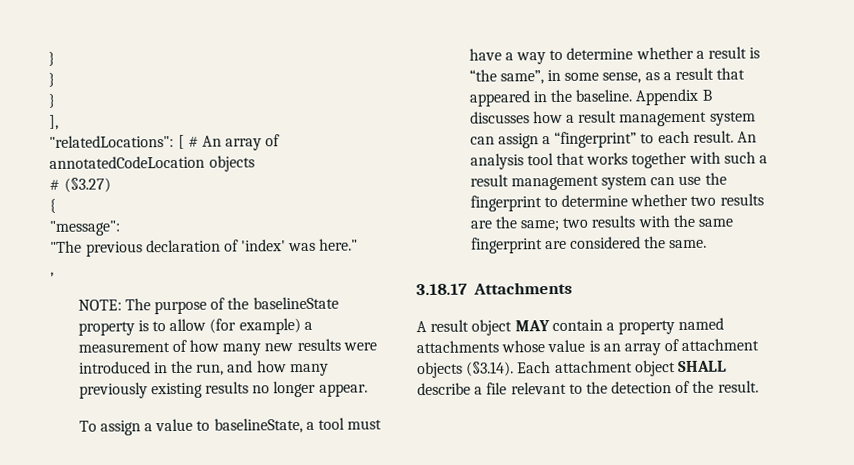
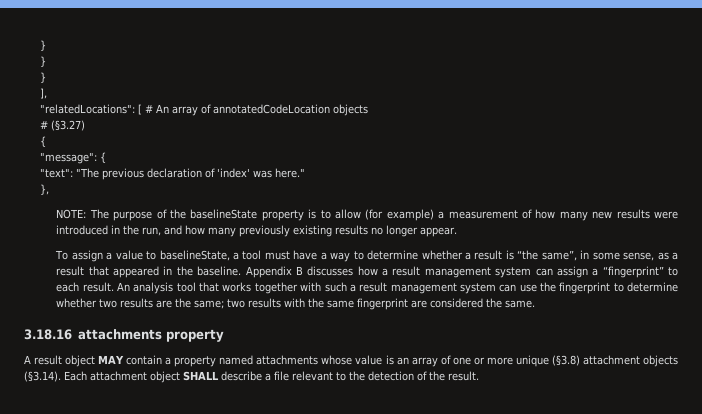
- "message":
- "The previous declaration of 'index' was here."
+ "message": {
+ "text": "The previous declaration of 'index' was here."
- ,
+ },
- 3.18.17 Attachments
+ 3.18.16 attachments property
- A result object MAY contain a property named attachments whose value is an array of attachment objects (§3.14). Each attachment object SHALL describe a file relevant to the detection of the result.
+ A result object MAY contain a property named attachments whose value is an array of one or more unique (§3.8) attachment objects (§3.14). Each attachment object SHALL describe a file relevant to the detection of the result.

